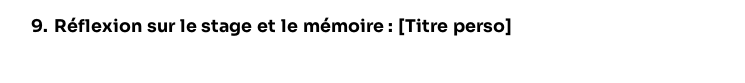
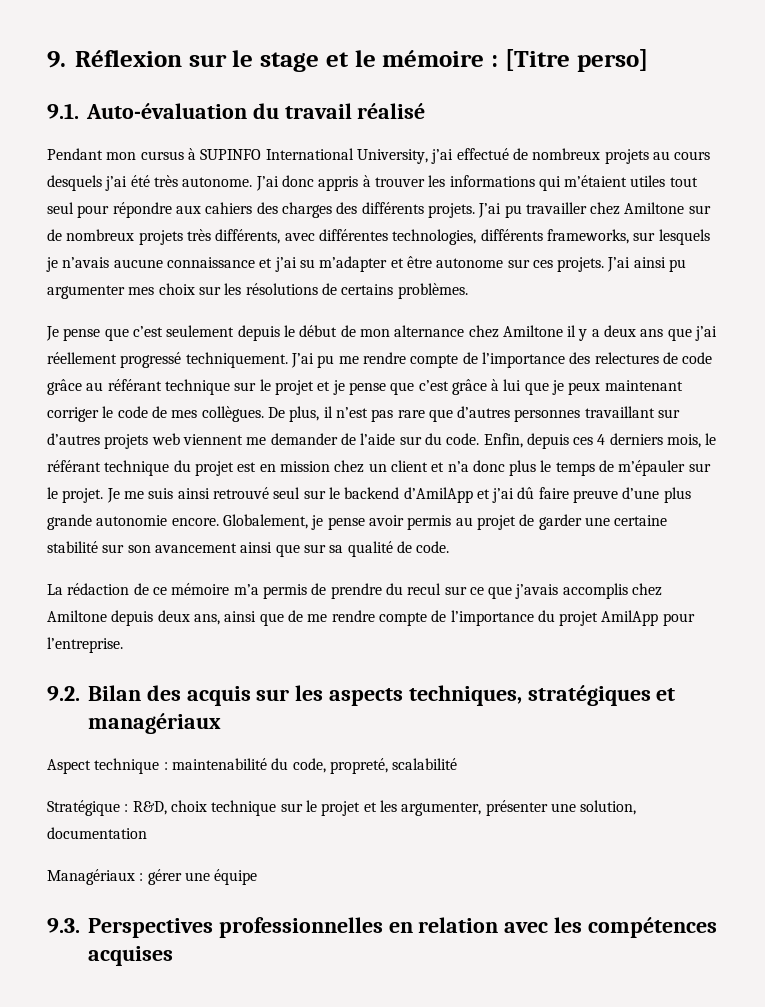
+ 9.1. Auto-évaluation du travail réalisé
+ Pendant mon cursus à SUPINFO International University, j’ai effectué de nombreux projets au cours desquels j’ai été très autonome. J’ai donc appris à trouver les informations qui m’étaient utiles tout seul pour répondre aux cahiers des charges des différents projets. J’ai pu travailler chez Amiltone sur de nombreux projets très différents, avec différentes technologies, différents frameworks, sur lesquels je n’avais aucune connaissance et j’ai su m’adapter et être autonome sur ces projets. J’ai ainsi pu argumenter mes choix sur les résolutions de certains problèmes.
+ Je pense que c’est seulement depuis le début de mon alternance chez Amiltone il y a deux ans que j’ai réellement progressé techniquement. J’ai pu me rendre compte de l’importance des relectures de code grâce au référant technique sur le projet et je pense que c’est grâce à lui que je peux maintenant corriger le code de mes collègues. De plus, il n’est pas rare que d’autres personnes travaillant sur d’autres projets web viennent me demander de l’aide sur du code. Enfin, depuis ces 4 derniers mois, le référant technique du projet est en mission chez un client et n’a donc plus le temps de m’épauler sur le projet. Je me suis ainsi retrouvé seul sur le backend d’AmilApp et j’ai dû faire preuve d’une plus grande autonomie encore. Globalement, je pense avoir permis au projet de garder une certaine stabilité sur son avancement ainsi que sur sa qualité de code.
+ La rédaction de ce mémoire m’a permis de prendre du recul sur ce que j’avais accomplis chez Amiltone depuis deux ans, ainsi que de me rendre compte de l’importance du projet AmilApp pour l’entreprise.
+ 9.2. Bilan des acquis sur les aspects techniques, stratégiques et managériaux
+ Aspect technique : maintenabilité du code, propreté, scalabilité
+ Stratégique : R&D, choix technique sur le projet et les argumenter, présenter une solution, documentation
+ Managériaux : gérer une équipe
+ 9.3. Perspectives professionnelles en relation avec les compétences acquises

